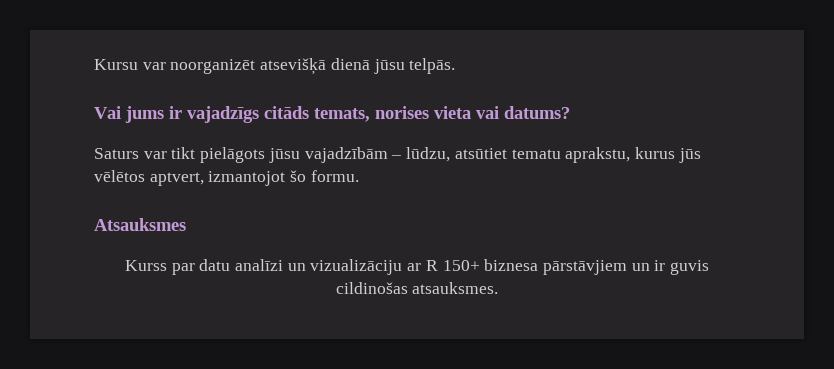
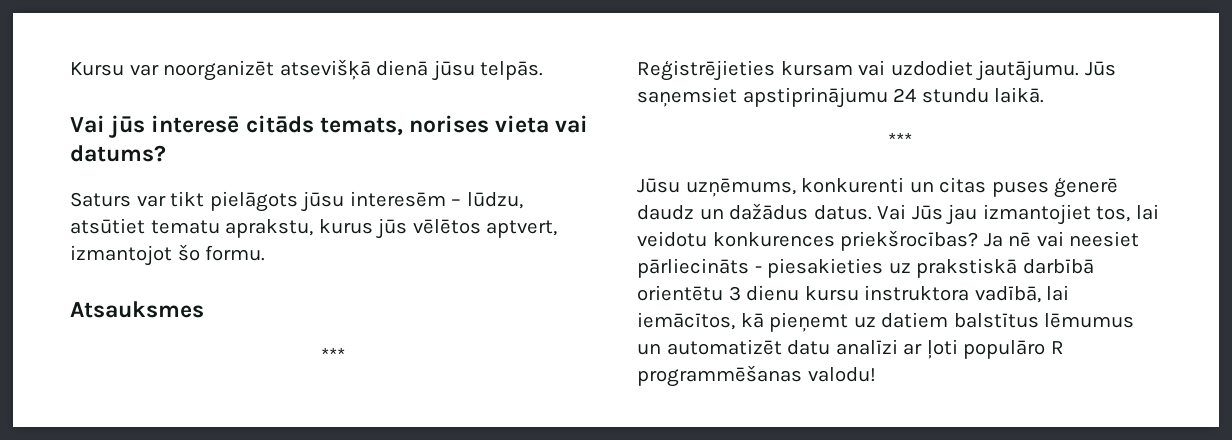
- Vai jums ir vajadzīgs citāds temats, norises vieta vai datums?
+ Vai jūs interesē citāds temats, norises vieta vai datums?
- Saturs var tikt pielāgots jūsu vajadzībām – lūdzu, atsūtiet tematu aprakstu, kurus jūs vēlētos aptvert, izmantojot šo formu.
+ Saturs var tikt pielāgots jūsu interesēm – lūdzu, atsūtiet tematu aprakstu, kurus jūs vēlētos aptvert, izmantojot šo formu.
  Atsauksmes
- Kurss par datu analīzi un vizualizāciju ar R 150+ biznesa pārstāvjiem un ir guvis cildinošas atsauksmes.
+ ***
+ Reģistrējieties kursam vai uzdodiet jautājumu. Jūs saņemsiet apstiprinājumu 24 stundu laikā.
+ ***
+ Jūsu uzņēmums, konkurenti un citas puses ģenerē daudz un dažādus datus. Vai Jūs jau izmantojiet tos, lai veidotu konkurences priekšrocības? Ja nē vai neesiet pārliecināts - piesakieties uz prakstiskā darbībā orientētu 3 dienu kursu instruktora vadībā, lai iemācītos, kā pieņemt uz datiem balstītus lēmumus un automatizēt datu analīzi ar ļoti populāro R programmēšanas valodu!

